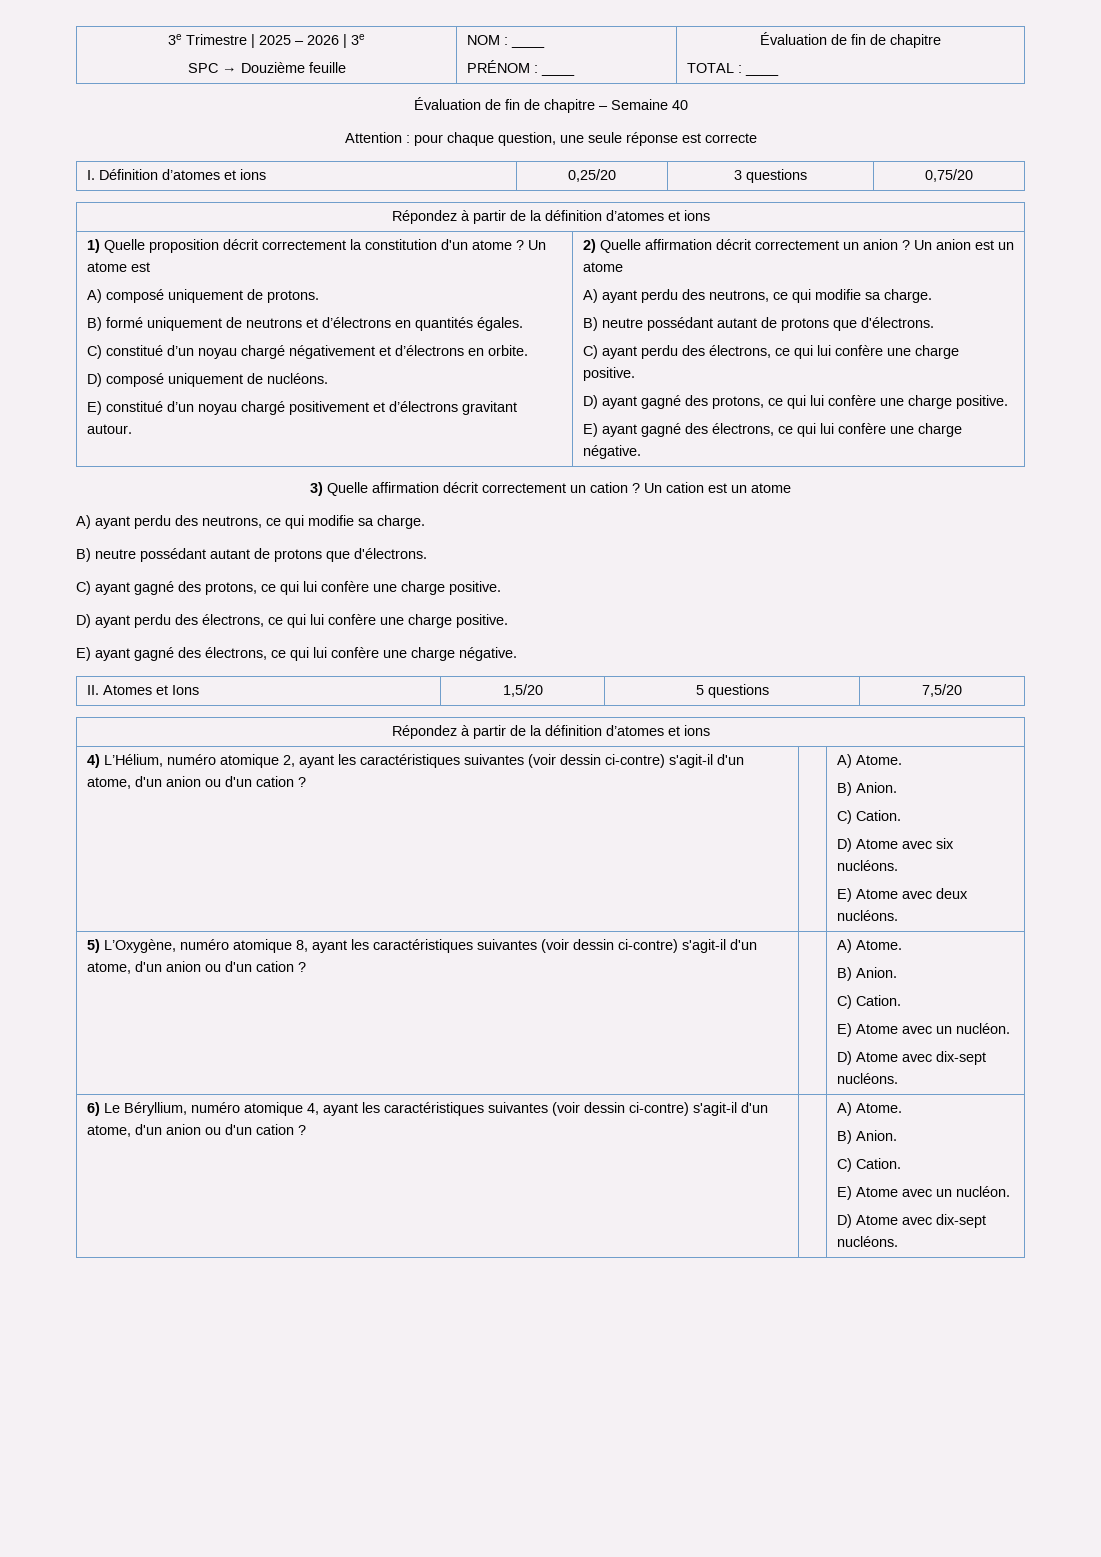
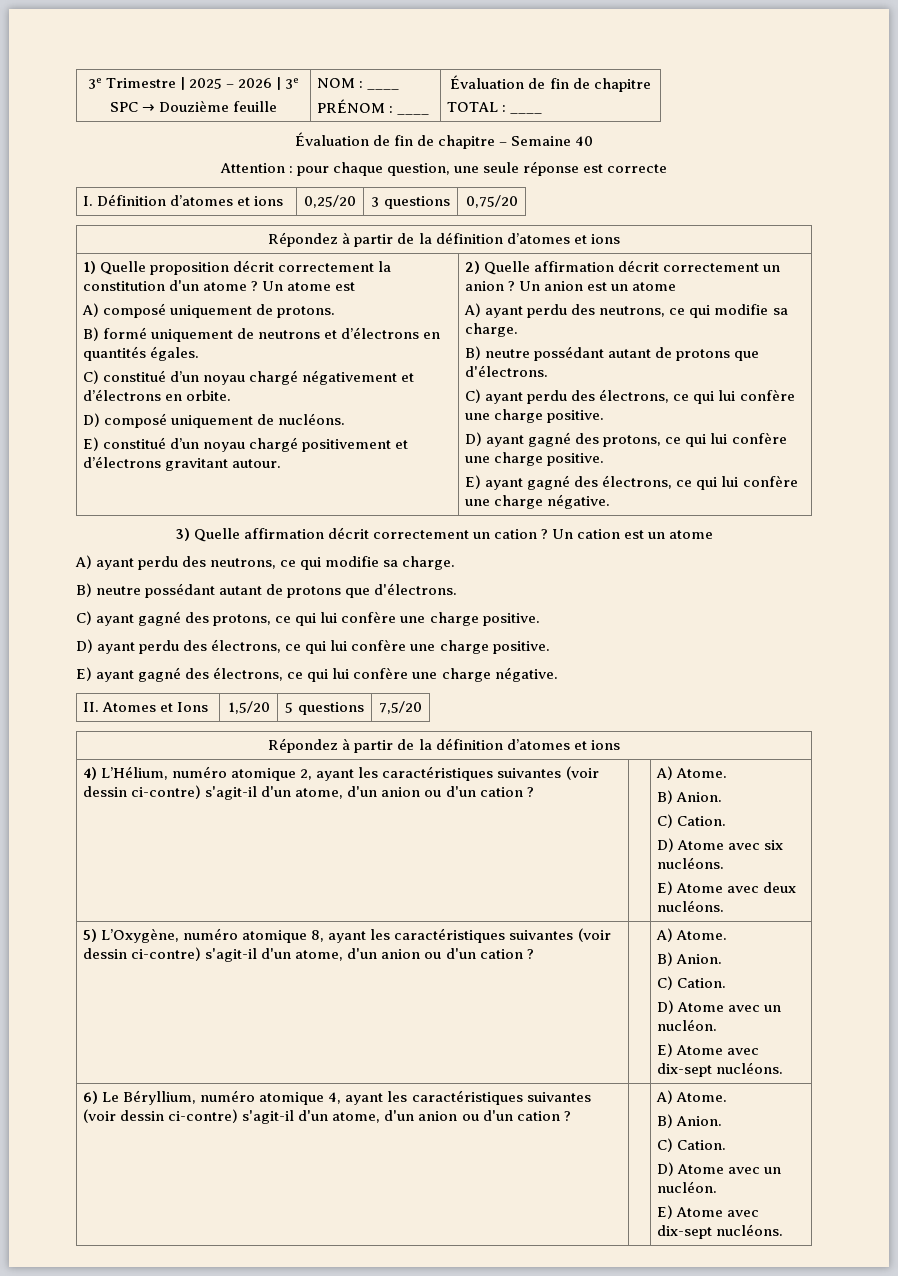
  5) L’Oxygène, numéro atomique 8, ayant les caractéristiques suivantes (voir dessin ci-contre) s'agit-il d'un atome, d'un anion ou d'un cation ? | | A) Atome.
  B) Anion.
  C) Cation.
- E) Atome avec un nucléon.
- D) Atome avec dix-sept nucléons.
+ D) Atome avec un nucléon.
+ E) Atome avec dix-sept nucléons.
  6) Le Béryllium, numéro atomique 4, ayant les caractéristiques suivantes (voir dessin ci-contre) s'agit-il d'un atome, d'un anion ou d'un cation ? | | A) Atome.
  B) Anion.
  C) Cation.
- E) Atome avec un nucléon.
- D) Atome avec dix-sept nucléons.
+ D) Atome avec un nucléon.
+ E) Atome avec dix-sept nucléons.

